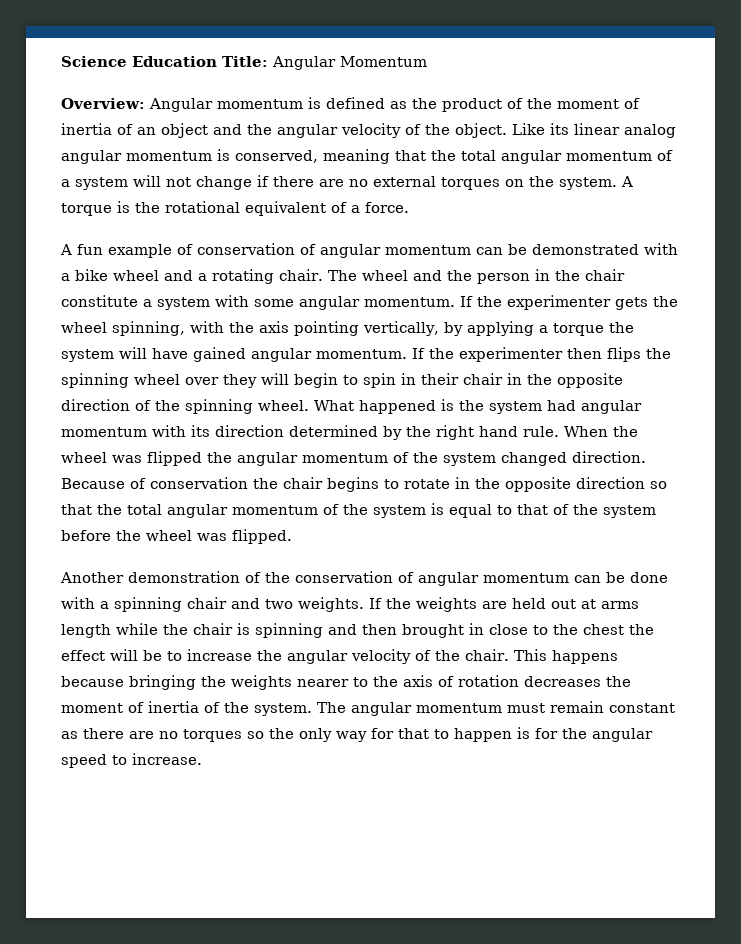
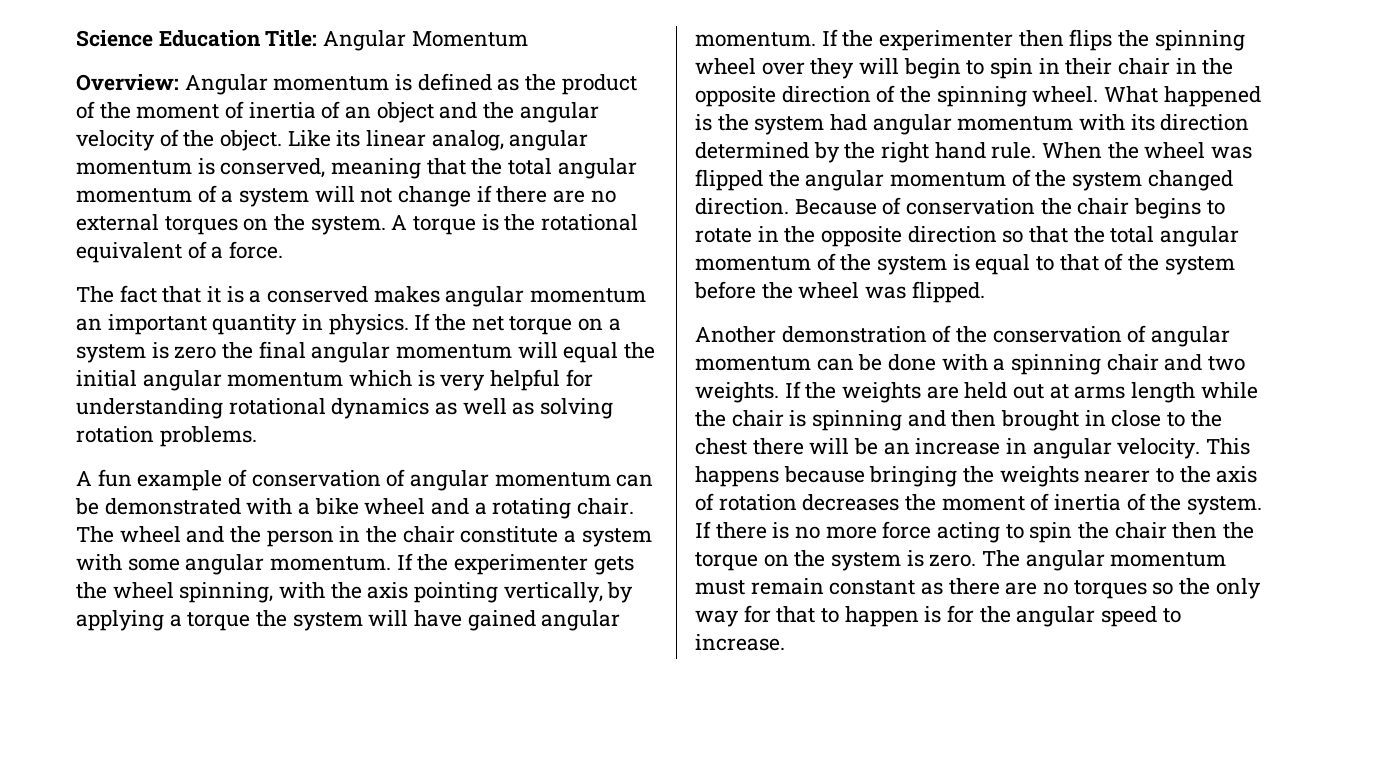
- Like its linear analog angular momentum is conserved, meaning that the total angular momentum of a system will not change if there are no external torques on the system.
+ Like its linear analog, angular momentum is conserved, meaning that the total angular momentum of a system will not change if there are no external torques on the system.
+ The fact that it is a conserved makes angular momentum an important quantity in physics. If the net torque on a system is zero the final angular momentum will equal the initial angular momentum which is very helpful for understanding rotational dynamics as well as solving rotation problems.
- If the weights are held out at arms length while the chair is spinning and then brought in close to the chest the effect will be to increase the angular velocity of the chair.
+ If the weights are held out at arms length while the chair is spinning and then brought in close to the chest there will be an increase in angular velocity.
+ If there is no more force acting to spin the chair then the torque on the system is zero.

